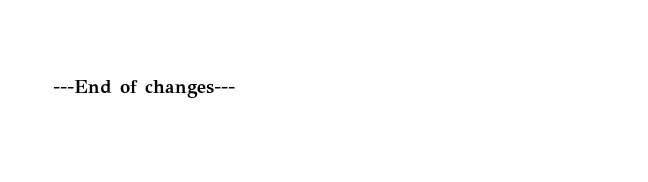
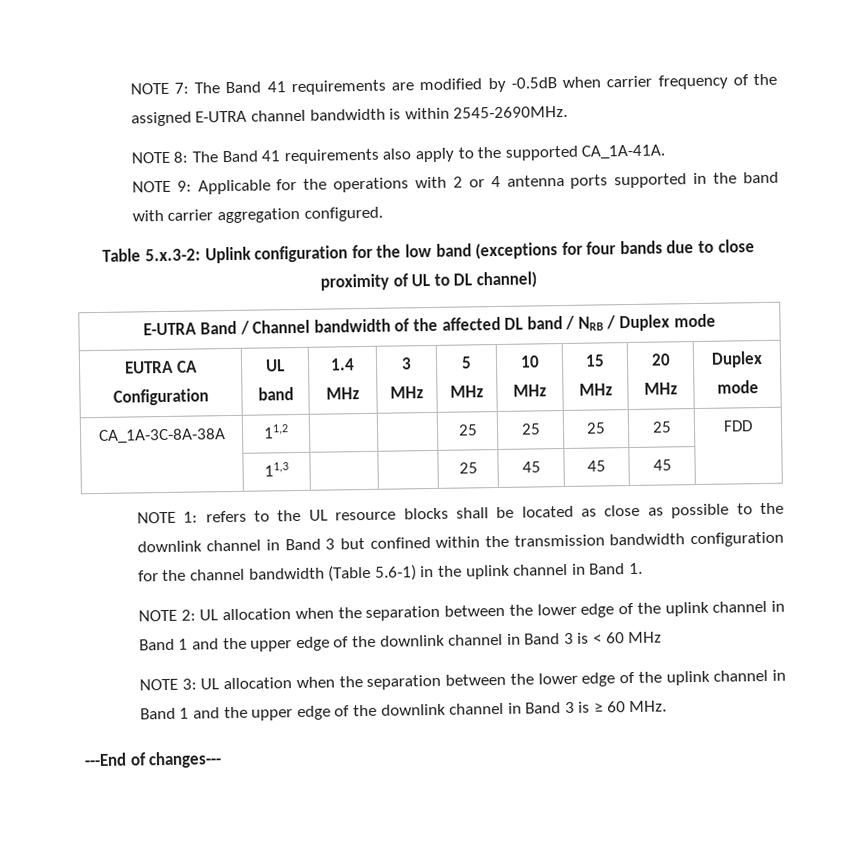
+ NOTE 7: The Band 41 requirements are modified by -0.5dB when carrier frequency of the assigned E-UTRA channel bandwidth is within 2545-2690MHz.
+ NOTE 8: The Band 41 requirements also apply to the supported CA_1A-41A.
+ NOTE 9: Applicable for the operations with 2 or 4 antenna ports supported in the band with carrier aggregation configured.
+ Table 5.x.3-2: Uplink configuration for the low band (exceptions for four bands due to close proximity of UL to DL channel)
+ E-UTRA Band / Channel bandwidth of the affected DL band / NRB / Duplex mode
+ EUTRA CA Configuration | UL band | 1.4 MHz | 3 MHz | 5 MHz | 10 MHz | 15 MHz | 20 MHz | Duplex mode
+ CA_1A-3C-8A-38A | 11,2 | | | 25 | 25 | 25 | 25 | FDD
+ | 11,3 | | | 25 | 45 | 45 | 45 |
+ NOTE 1: refers to the UL resource blocks shall be located as close as possible to the downlink channel in Band 3 but confined within the transmission bandwidth configuration for the channel bandwidth (Table 5.6-1) in the uplink channel in Band 1.
+ NOTE 2: UL allocation when the separation between the lower edge of the uplink channel in Band 1 and the upper edge of the downlink channel in Band 3 is < 60 MHz
+ NOTE 3: UL allocation when the separation between the lower edge of the uplink channel in Band 1 and the upper edge of the downlink channel in Band 3 is ≥ 60 MHz.

